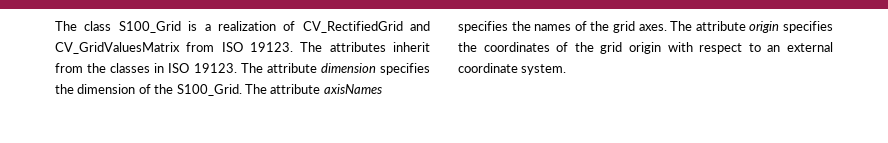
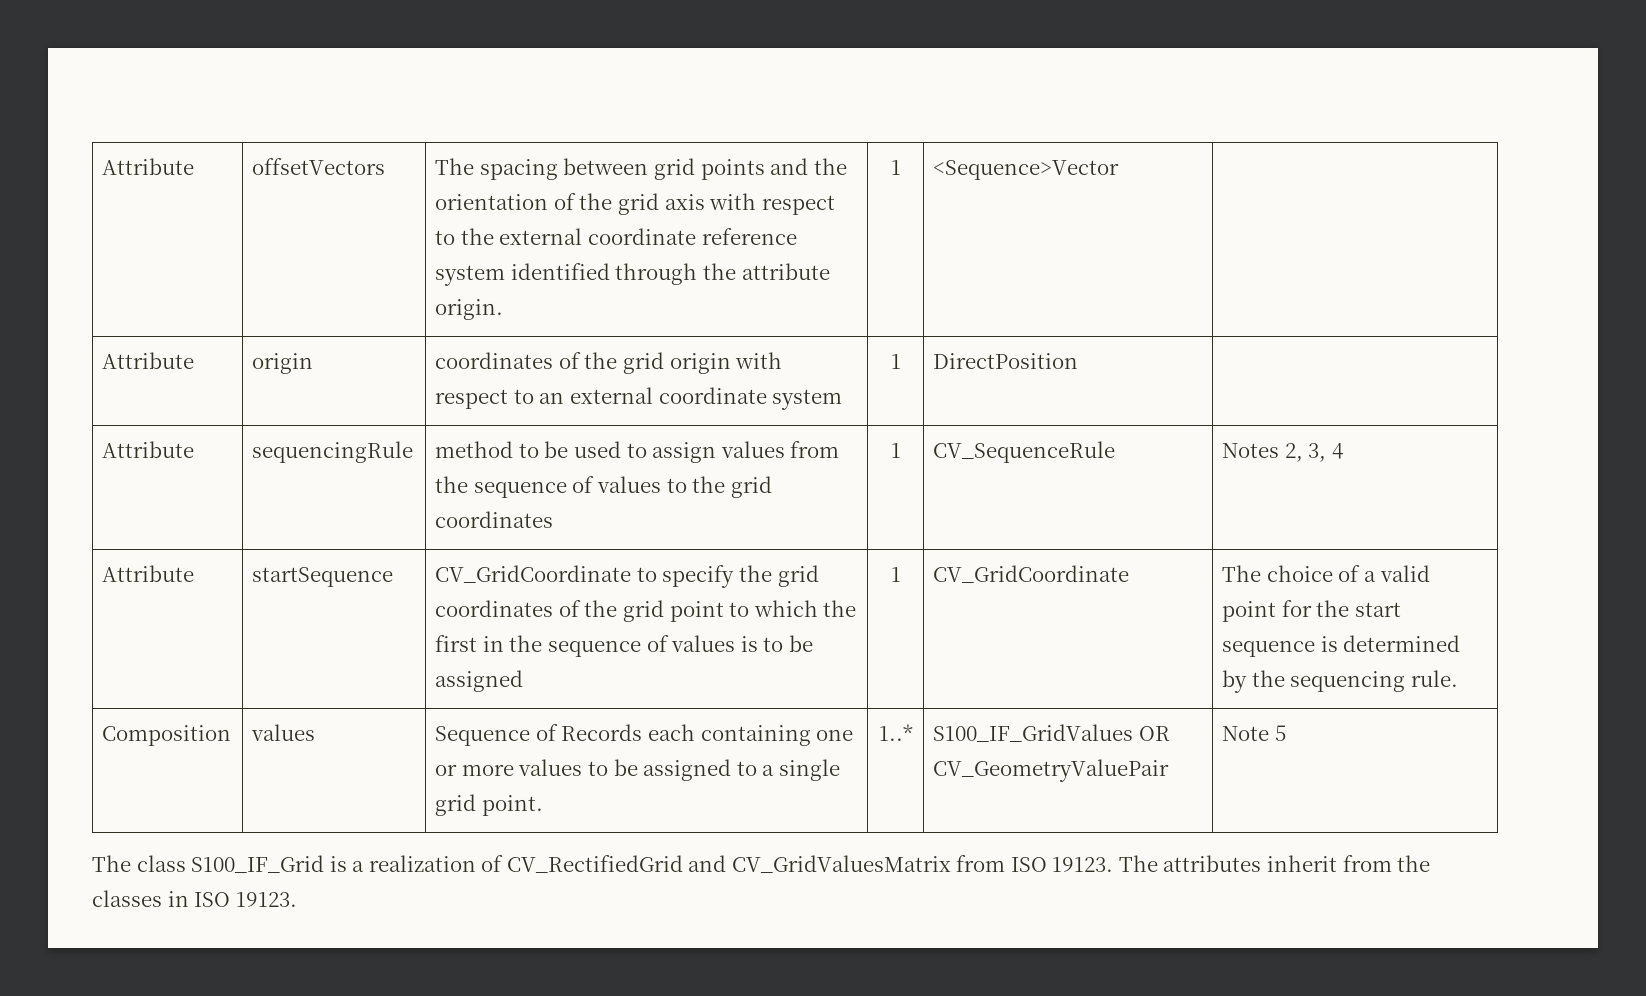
+ Attribute | offsetVectors | The spacing between grid points and the orientation of the grid axis with respect to the external coordinate reference system identified through the attribute origin. | 1 | <Sequence>Vector |
+ Attribute | origin | coordinates of the grid origin with respect to an external coordinate system | 1 | DirectPosition |
+ Attribute | sequencingRule | method to be used to assign values from the sequence of values to the grid coordinates | 1 | CV_SequenceRule | Notes 2, 3, 4
+ Attribute | startSequence | CV_GridCoordinate to specify the grid coordinates of the grid point to which the first in the sequence of values is to be assigned | 1 | CV_GridCoordinate | The choice of a valid point for the start sequence is determined by the sequencing rule.
+ Composition | values | Sequence of Records each containing one or more values to be assigned to a single grid point. | 1..* | S100_IF_GridValues OR CV_GeometryValuePair | Note 5
- The class S100_Grid is a realization of CV_RectifiedGrid and CV_GridValuesMatrix from ISO 19123.
+ The class S100_IF_Grid is a realization of CV_RectifiedGrid and CV_GridValuesMatrix from ISO 19123.
- The attribute dimension specifies the dimension of the S100_Grid. The attribute axisNames specifies the names of the grid axes. The attribute origin specifies the coordinates of the grid origin with respect to an external coordinate system.

